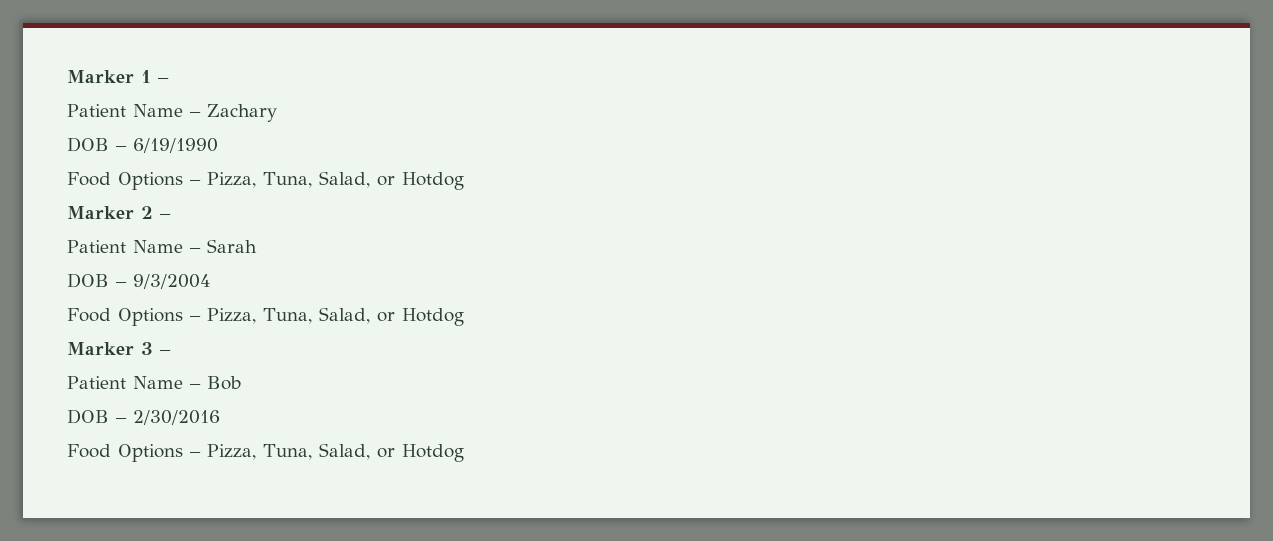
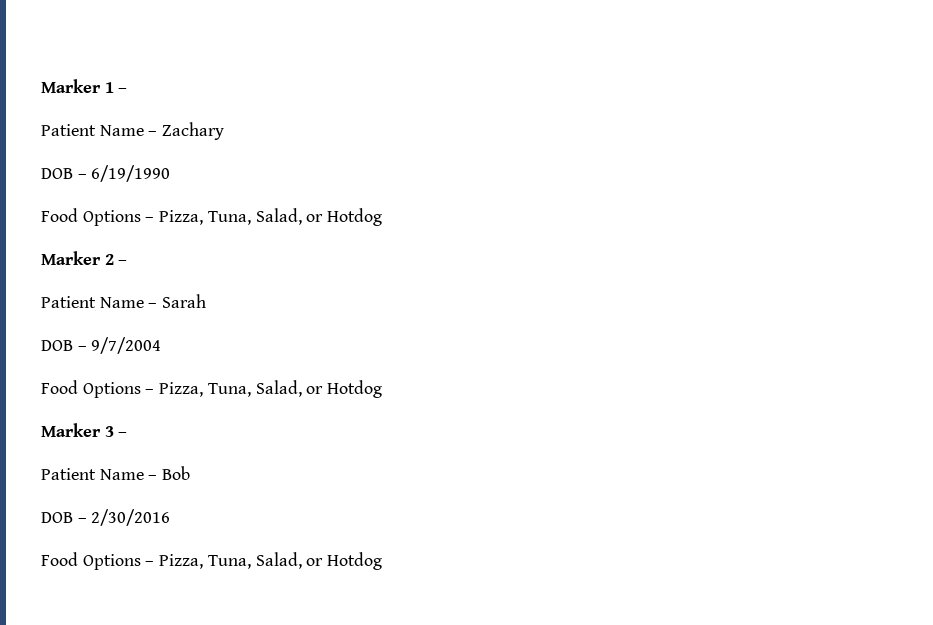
- DOB – 9/3/2004
+ DOB – 9/7/2004

